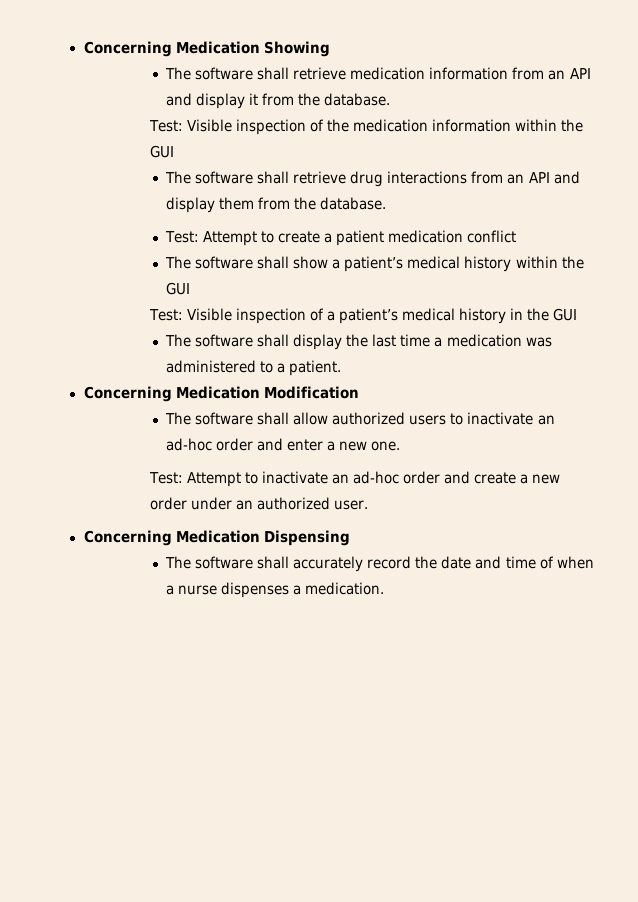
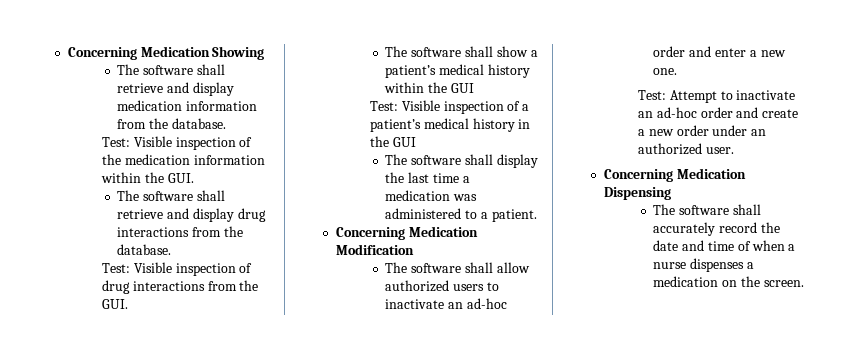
- The software shall retrieve medication information from an API and display it from the database.
+ The software shall retrieve and display medication information from the database.
- Test: Visible inspection of the medication information within the GUI
- The software shall retrieve drug interactions from an API and display them from the database.
- Test: Attempt to create a patient medication conflict
+ Test: Visible inspection of the medication information within the GUI.
+ The software shall retrieve and display drug interactions from the database.
+ Test: Visible inspection of drug interactions from the GUI.
- The software shall accurately record the date and time of when a nurse dispenses a medication.
+ The software shall accurately record the date and time of when a nurse dispenses a medication on the screen.

